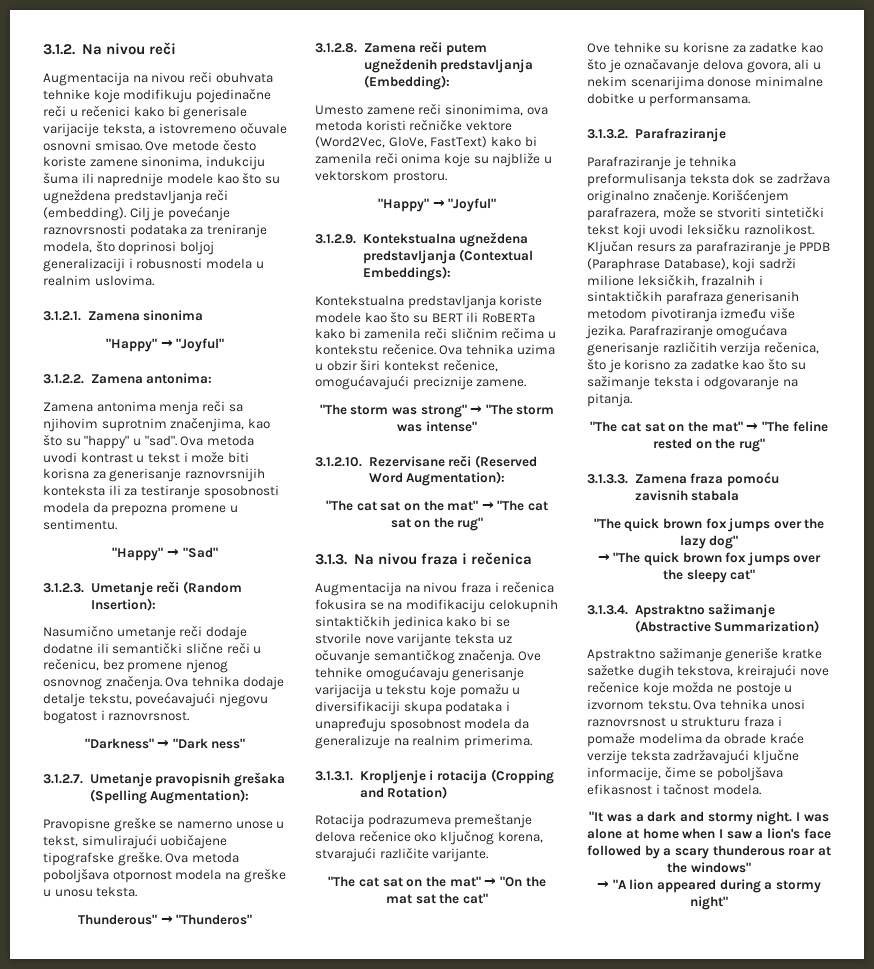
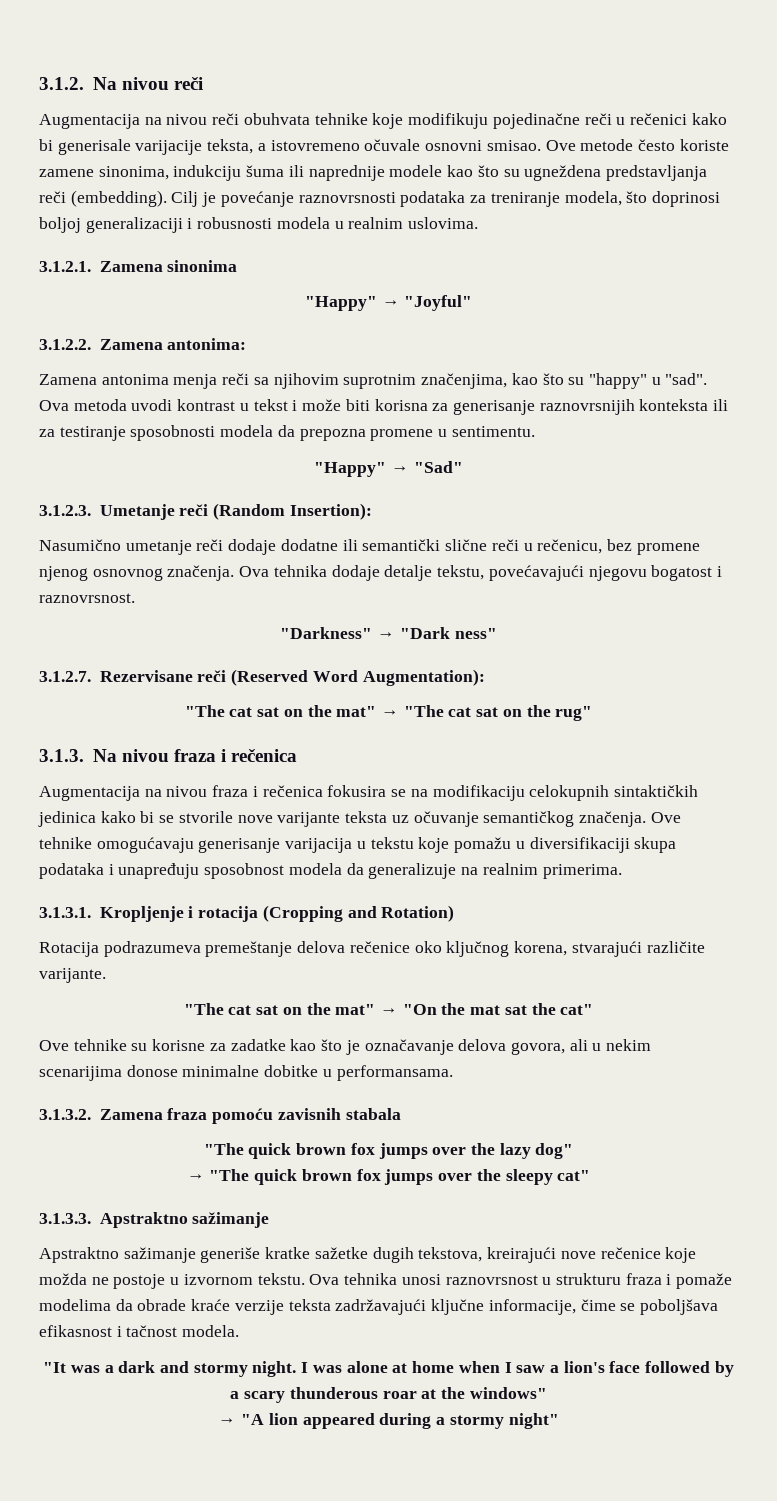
- 3.1.2.7. Umetanje pravopisnih grešaka (Spelling Augmentation):
- Pravopisne greške se namerno unose u tekst, simulirajući uobičajene tipografske greške. Ova metoda poboljšava otpornost modela na greške u unosu teksta.
- Thunderous" → "Thunderos"
- 3.1.2.8. Zamena reči putem ugneždenih predstavljanja (Embedding):
- Umesto zamene reči sinonimima, ova metoda koristi rečničke vektore (Word2Vec, GloVe, FastText) kako bi zamenila reči onima koje su najbliže u vektorskom prostoru.
- "Happy" → "Joyful"
- 3.1.2.9. Kontekstualna ugneždena predstavljanja (Contextual Embeddings):
- Kontekstualna predstavljanja koriste modele kao što su BERT ili RoBERTa kako bi zamenila reči sličnim rečima u kontekstu rečenice. Ova tehnika uzima u obzir širi kontekst rečenice, omogućavajući preciznije zamene.
- "The storm was strong" → "The storm was intense"
- 3.1.2.10. Rezervisane reči (Reserved Word Augmentation):
+ 3.1.2.7. Rezervisane reči (Reserved Word Augmentation):
- 3.1.3.2. Parafraziranje
- Parafraziranje je tehnika preformulisanja teksta dok se zadržava originalno značenje. Korišćenjem parafrazera, može se stvoriti sintetički tekst koji uvodi leksičku raznolikost. Ključan resurs za parafraziranje je PPDB (Paraphrase Database), koji sadrži milione leksičkih, frazalnih i sintaktičkih parafraza generisanih metodom pivotiranja između više jezika. Parafraziranje omogućava generisanje različitih verzija rečenica, što je korisno za zadatke kao što su sažimanje teksta i odgovaranje na pitanja.
- "The cat sat on the mat" → "The feline rested on the rug"
- 3.1.3.3. Zamena fraza pomoću zavisnih stabala
+ 3.1.3.2. Zamena fraza pomoću zavisnih stabala
- 3.1.3.4. Apstraktno sažimanje (Abstractive Summarization)
+ 3.1.3.3. Apstraktno sažimanje

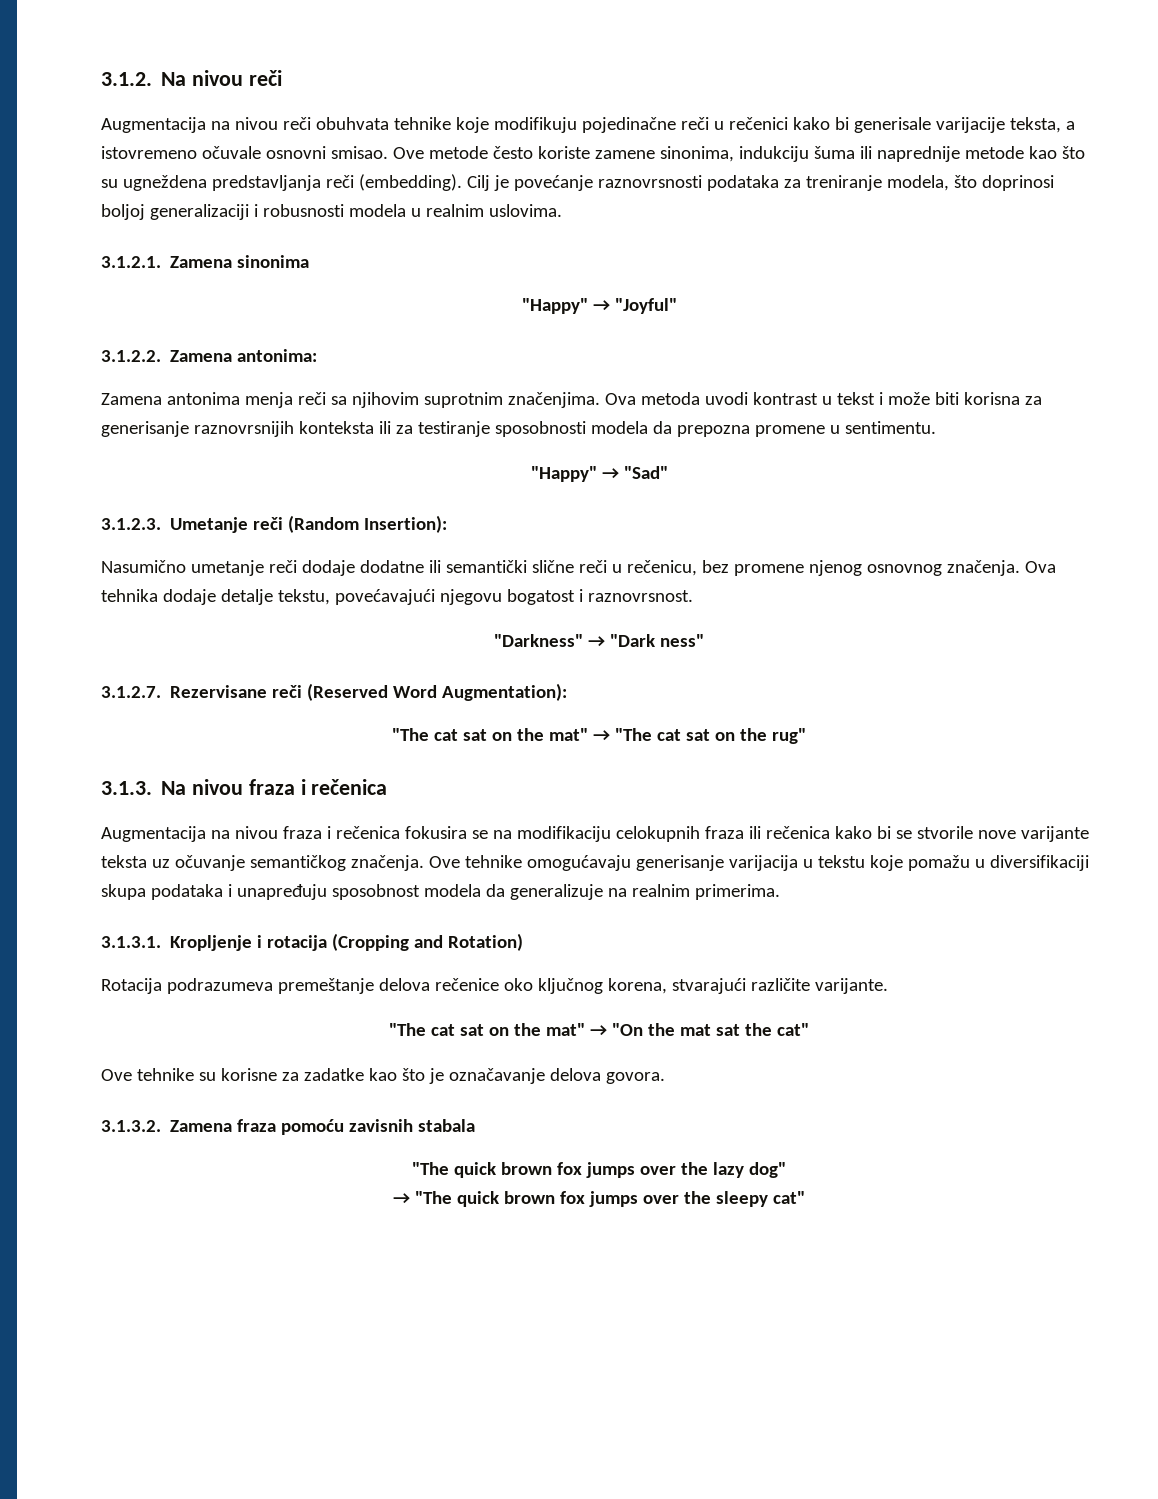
- Ove metode često koriste zamene sinonima, indukciju šuma ili naprednije modele kao što su ugneždena predstavljanja reči (embedding).
+ Ove metode često koriste zamene sinonima, indukciju šuma ili naprednije metode kao što su ugneždena predstavljanja reči (embedding).
- Zamena antonima menja reči sa njihovim suprotnim značenjima, kao što su "happy" u "sad".
+ Zamena antonima menja reči sa njihovim suprotnim značenjima.
- Augmentacija na nivou fraza i rečenica fokusira se na modifikaciju celokupnih sintaktičkih jedinica kako bi se stvorile nove varijante teksta uz očuvanje semantičkog značenja.
+ Augmentacija na nivou fraza i rečenica fokusira se na modifikaciju celokupnih fraza ili rečenica kako bi se stvorile nove varijante teksta uz očuvanje semantičkog značenja.
- Ove tehnike su korisne za zadatke kao što je označavanje delova govora, ali u nekim scenarijima donose minimalne dobitke u performansama.
+ Ove tehnike su korisne za zadatke kao što je označavanje delova govora.
- 3.1.3.3. Apstraktno sažimanje
- Apstraktno sažimanje generiše kratke sažetke dugih tekstova, kreirajući nove rečenice koje možda ne postoje u izvornom tekstu. Ova tehnika unosi raznovrsnost u strukturu fraza i pomaže modelima da obrade kraće verzije teksta zadržavajući ključne informacije, čime se poboljšava efikasnost i tačnost modela.
- "It was a dark and stormy night. I was alone at home when I saw a lion's face followed by a scary thunderous roar at the windows"
- → "A lion appeared during a stormy night"

